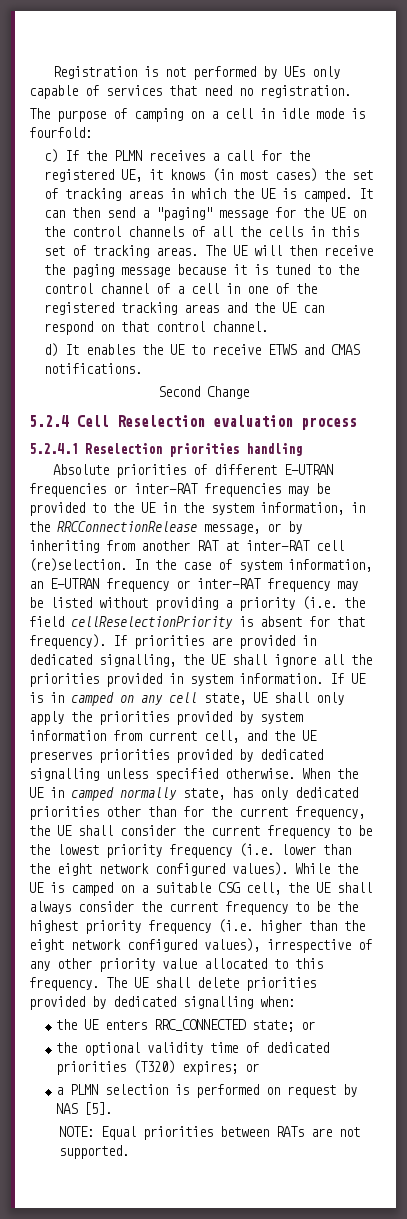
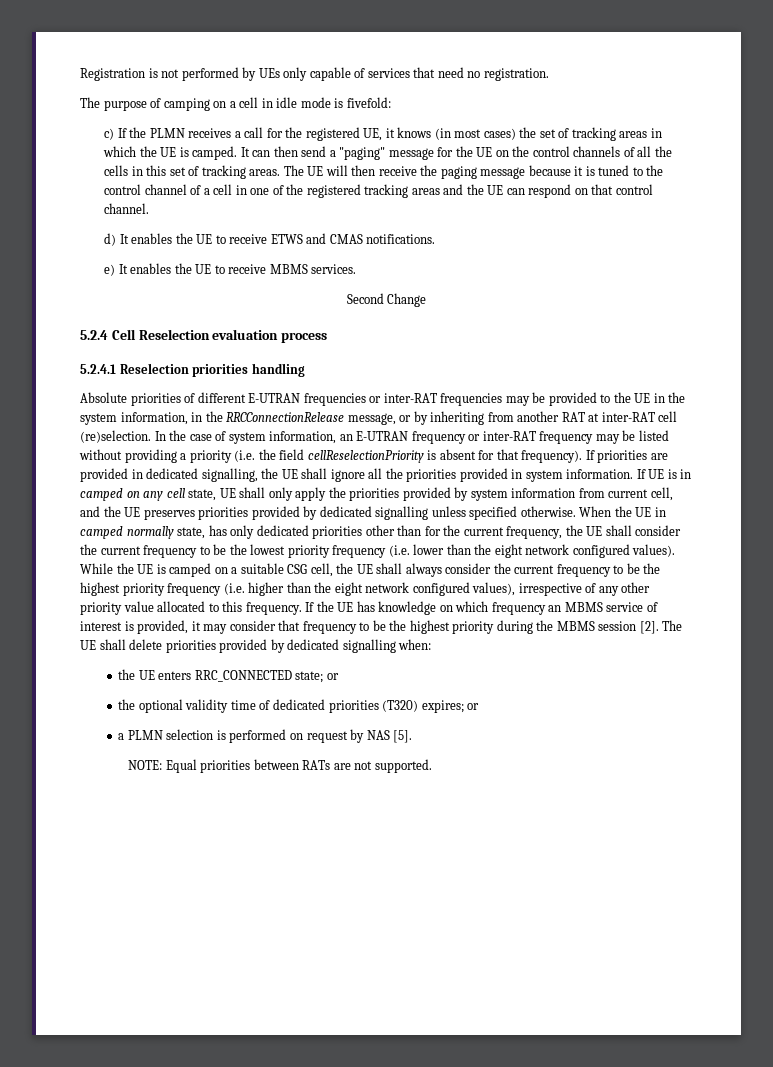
- The purpose of camping on a cell in idle mode is fourfold:
+ The purpose of camping on a cell in idle mode is fivefold:
+ e) It enables the UE to receive MBMS services.
+ If the UE has knowledge on which frequency an MBMS service of interest is provided, it may consider that frequency to be the highest priority during the MBMS session [2].

